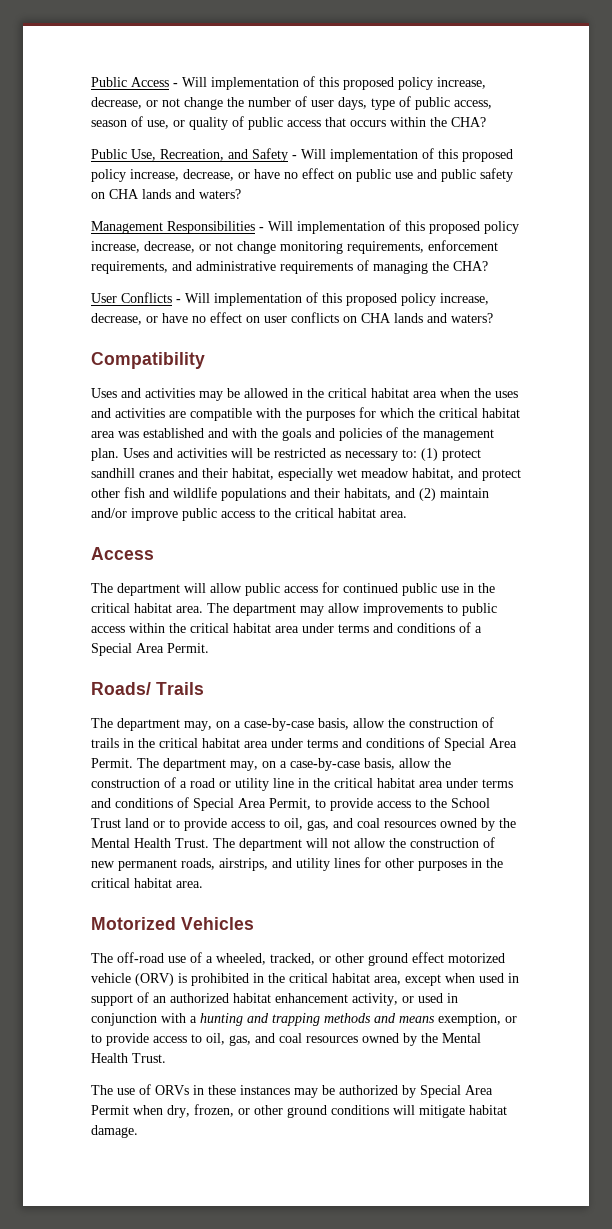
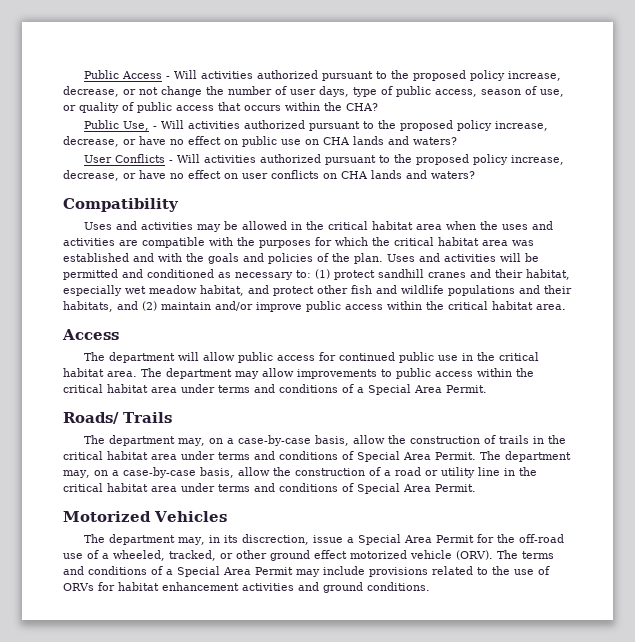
- Public Access - Will implementation of this proposed policy increase, decrease, or not change the number of user days, type of public access, season of use, or quality of public access that occurs within the CHA?
+ Public Access - Will activities authorized pursuant to the proposed policy increase, decrease, or not change the number of user days, type of public access, season of use, or quality of public access that occurs within the CHA?
- Public Use, Recreation, and Safety - Will implementation of this proposed policy increase, decrease, or have no effect on public use and public safety on CHA lands and waters?
- Management Responsibilities - Will implementation of this proposed policy increase, decrease, or not change monitoring requirements, enforcement requirements, and administrative requirements of managing the CHA?
+ Public Use, - Will activities authorized pursuant to the proposed policy increase, decrease, or have no effect on public use on CHA lands and waters?
- User Conflicts - Will implementation of this proposed policy increase, decrease, or have no effect on user conflicts on CHA lands and waters?
+ User Conflicts - Will activities authorized pursuant to the proposed policy increase, decrease, or have no effect on user conflicts on CHA lands and waters?
- Uses and activities may be allowed in the critical habitat area when the uses and activities are compatible with the purposes for which the critical habitat area was established and with the goals and policies of the management plan.
+ Uses and activities may be allowed in the critical habitat area when the uses and activities are compatible with the purposes for which the critical habitat area was established and with the goals and policies of the plan.
- Uses and activities will be restricted as necessary to: (1) protect sandhill cranes and their habitat, especially wet meadow habitat, and protect other fish and wildlife populations and their habitats, and (2) maintain and/or improve public access to the critical habitat area.
+ Uses and activities will be permitted and conditioned as necessary to: (1) protect sandhill cranes and their habitat, especially wet meadow habitat, and protect other fish and wildlife populations and their habitats, and (2) maintain and/or improve public access within the critical habitat area.
- The department may, on a case-by-case basis, allow the construction of a road or utility line in the critical habitat area under terms and conditions of Special Area Permit, to provide access to the School Trust land or to provide access to oil, gas, and coal resources owned by the Mental Health Trust. The department will not allow the construction of new permanent roads, airstrips, and utility lines for other purposes in the critical habitat area.
+ The department may, on a case-by-case basis, allow the construction of a road or utility line in the critical habitat area under terms and conditions of Special Area Permit.
  Motorized Vehicles
- The off-road use of a wheeled, tracked, or other ground effect motorized vehicle (ORV) is prohibited in the critical habitat area, except when used in support of an authorized habitat enhancement activity, or used in conjunction with a hunting and trapping methods and means exemption, or to provide access to oil, gas, and coal resources owned by the Mental Health Trust.
- The use of ORVs in these instances may be authorized by Special Area Permit when dry, frozen, or other ground conditions will mitigate habitat damage.
+ The department may, in its discrection, issue a Special Area Permit for the off-road use of a wheeled, tracked, or other ground effect motorized vehicle (ORV). The terms and conditions of a Special Area Permit may include provisions related to the use of ORVs for habitat enhancement activities and ground conditions.

